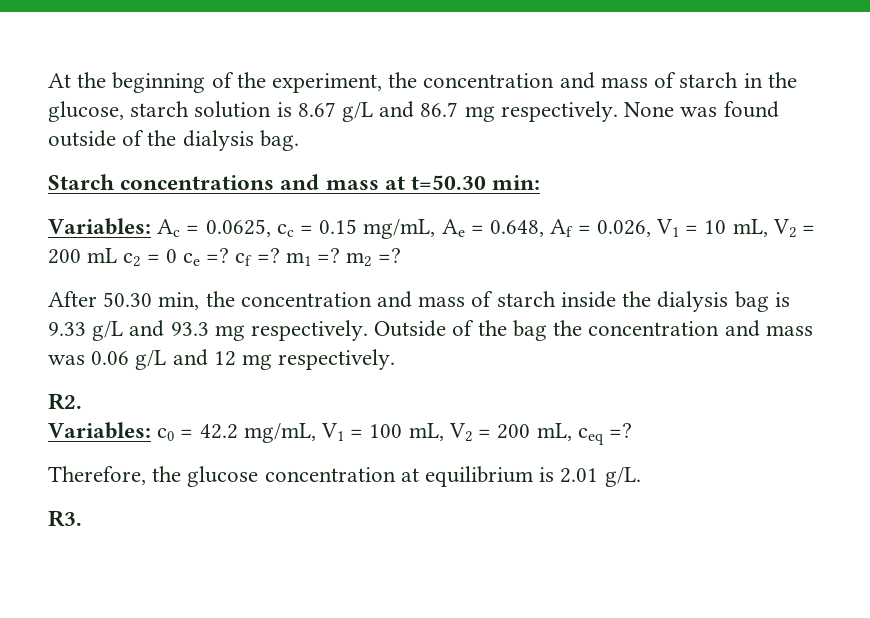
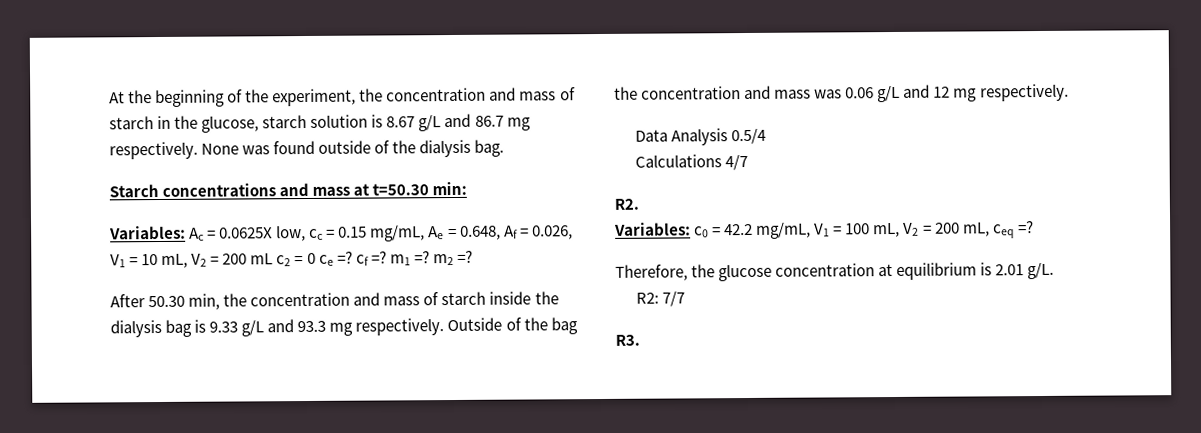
- Variables: Ac = 0.0625, cc = 0.15 mg/mL, Ae = 0.648, Af = 0.026, V1 = 10 mL, V2 = 200 mL c2 = 0 ce =? cf =? m1 =? m2 =?
+ Variables: Ac = 0.0625X low, cc = 0.15 mg/mL, Ae = 0.648, Af = 0.026, V1 = 10 mL, V2 = 200 mL c2 = 0 ce =? cf =? m1 =? m2 =?
+ Data Analysis 0.5/4
+ Calculations 4/7
+ R2: 7/7

